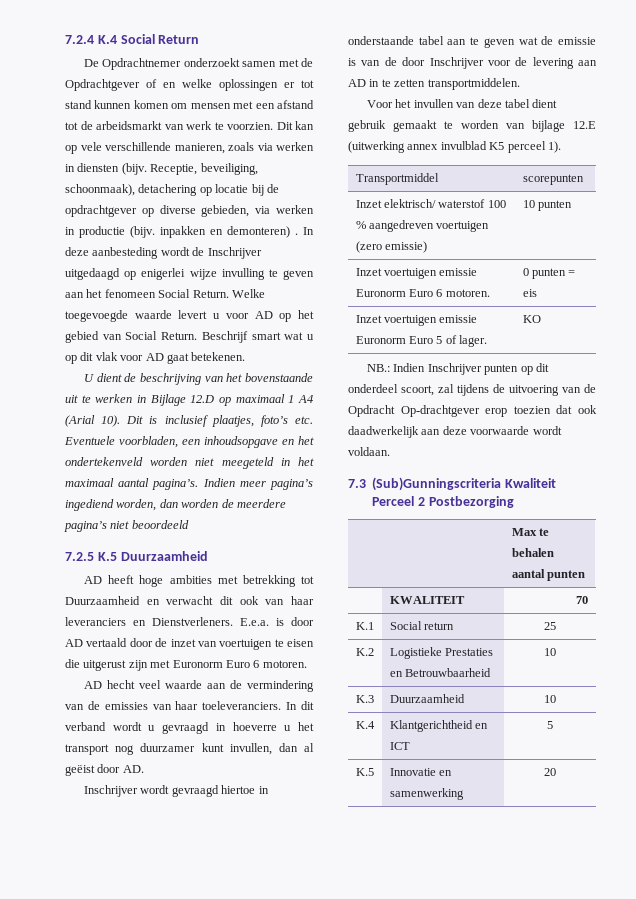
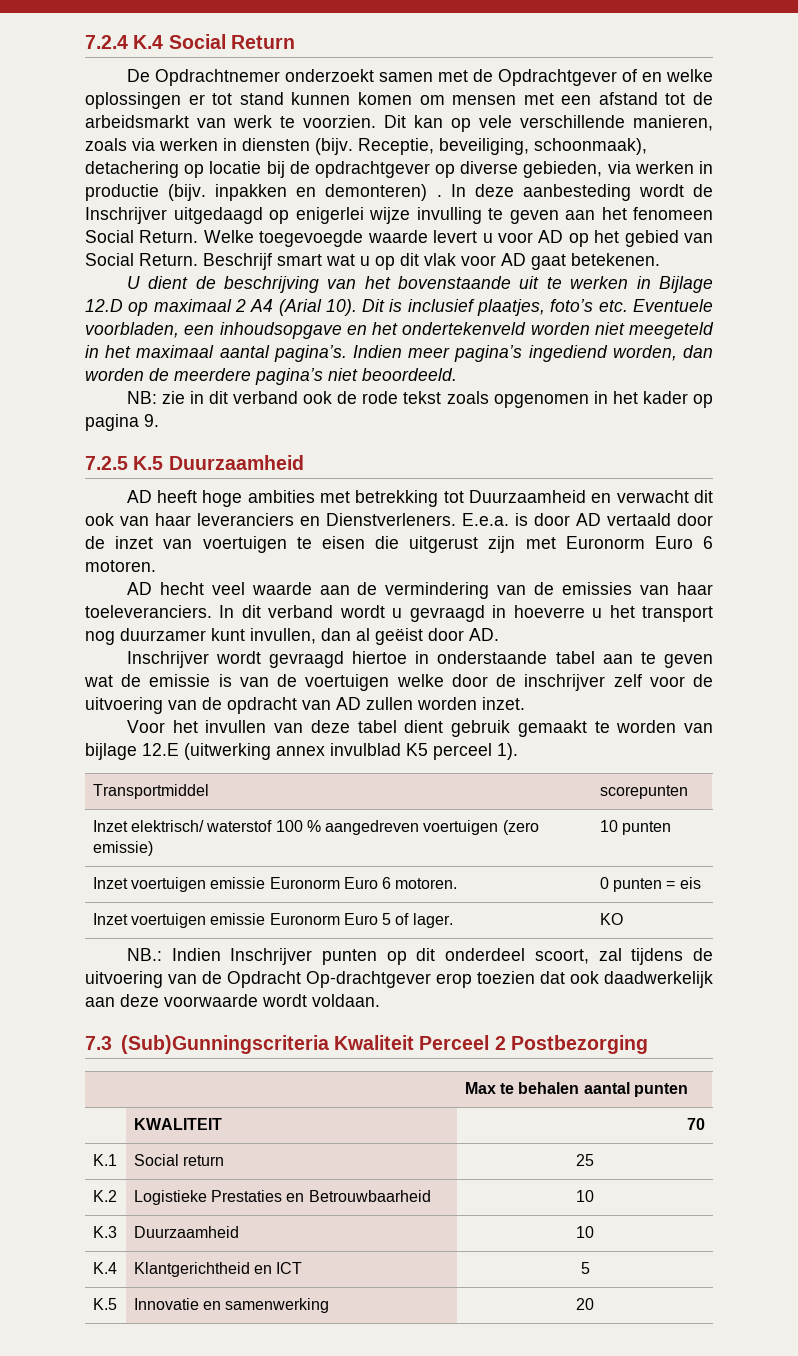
- U dient de beschrijving van het bovenstaande uit te werken in Bijlage 12.D op maximaal 1 A4 (Arial 10).
+ U dient de beschrijving van het bovenstaande uit te werken in Bijlage 12.D op maximaal 2 A4 (Arial 10).
- Indien meer pagina’s ingediend worden, dan worden de meerdere pagina’s niet beoordeeld
+ Indien meer pagina’s ingediend worden, dan worden de meerdere pagina’s niet beoordeeld.
+ NB: zie in dit verband ook de rode tekst zoals opgenomen in het kader op pagina 9.
- Inschrijver wordt gevraagd hiertoe in onderstaande tabel aan te geven wat de emissie is van de door Inschrijver voor de levering aan AD in te zetten transportmiddelen.
+ Inschrijver wordt gevraagd hiertoe in onderstaande tabel aan te geven wat de emissie is van de voertuigen welke door de inschrijver zelf voor de uitvoering van de opdracht van AD zullen worden inzet.

